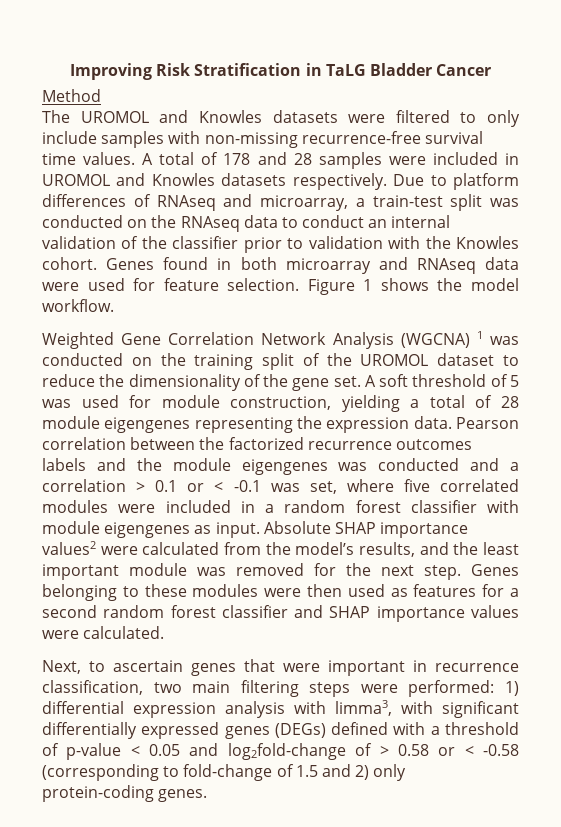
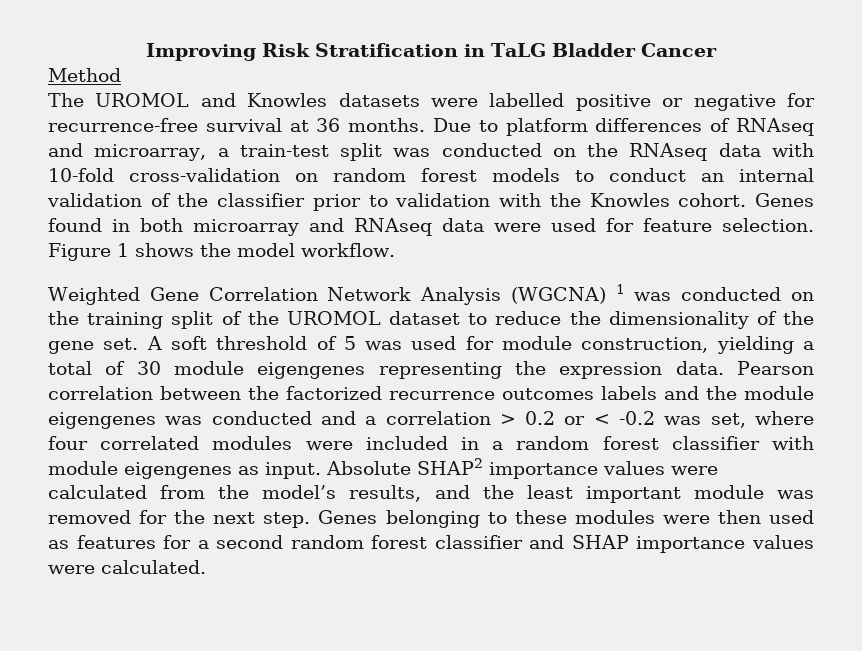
- The UROMOL and Knowles datasets were filtered to only include samples with non-missing recurrence-free survival time values. A total of 178 and 28 samples were included in UROMOL and Knowles datasets respectively.
+ The UROMOL and Knowles datasets were labelled positive or negative for recurrence-free survival at 36 months.
- Due to platform differences of RNAseq and microarray, a train-test split was conducted on the RNAseq data to conduct an internal validation of the classifier prior to validation with the Knowles cohort.
+ Due to platform differences of RNAseq and microarray, a train-test split was conducted on the RNAseq data with 10-fold cross-validation on random forest models to conduct an internal validation of the classifier prior to validation with the Knowles cohort.
- A soft threshold of 5 was used for module construction, yielding a total of 28 module eigengenes representing the expression data.
+ A soft threshold of 5 was used for module construction, yielding a total of 30 module eigengenes representing the expression data.
- Pearson correlation between the factorized recurrence outcomes labels and the module eigengenes was conducted and a correlation > 0.1 or < -0.1 was set, where five correlated modules were included in a random forest classifier with module eigengenes as input.
+ Pearson correlation between the factorized recurrence outcomes labels and the module eigengenes was conducted and a correlation > 0.2 or < -0.2 was set, where four correlated modules were included in a random forest classifier with module eigengenes as input.
- Absolute SHAP importance values2 were calculated from the model’s results, and the least important module was removed for the next step.
+ Absolute SHAP2 importance values were calculated from the model’s results, and the least important module was removed for the next step.
- Next, to ascertain genes that were important in recurrence classification, two main filtering steps were performed: 1) differential expression analysis with limma3, with significant differentially expressed genes (DEGs) defined with a threshold of p-value < 0.05 and log2fold-change of > 0.58 or < -0.58 (corresponding to fold-change of 1.5 and 2) only protein-coding genes.

